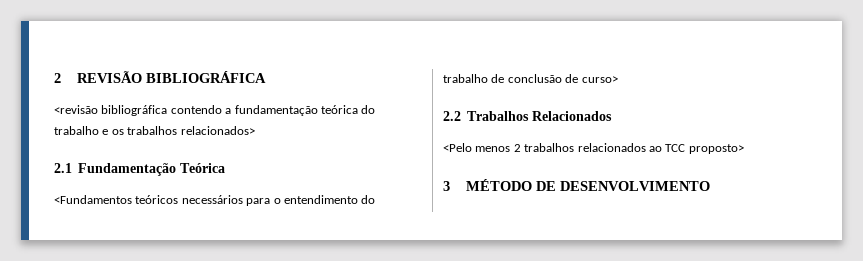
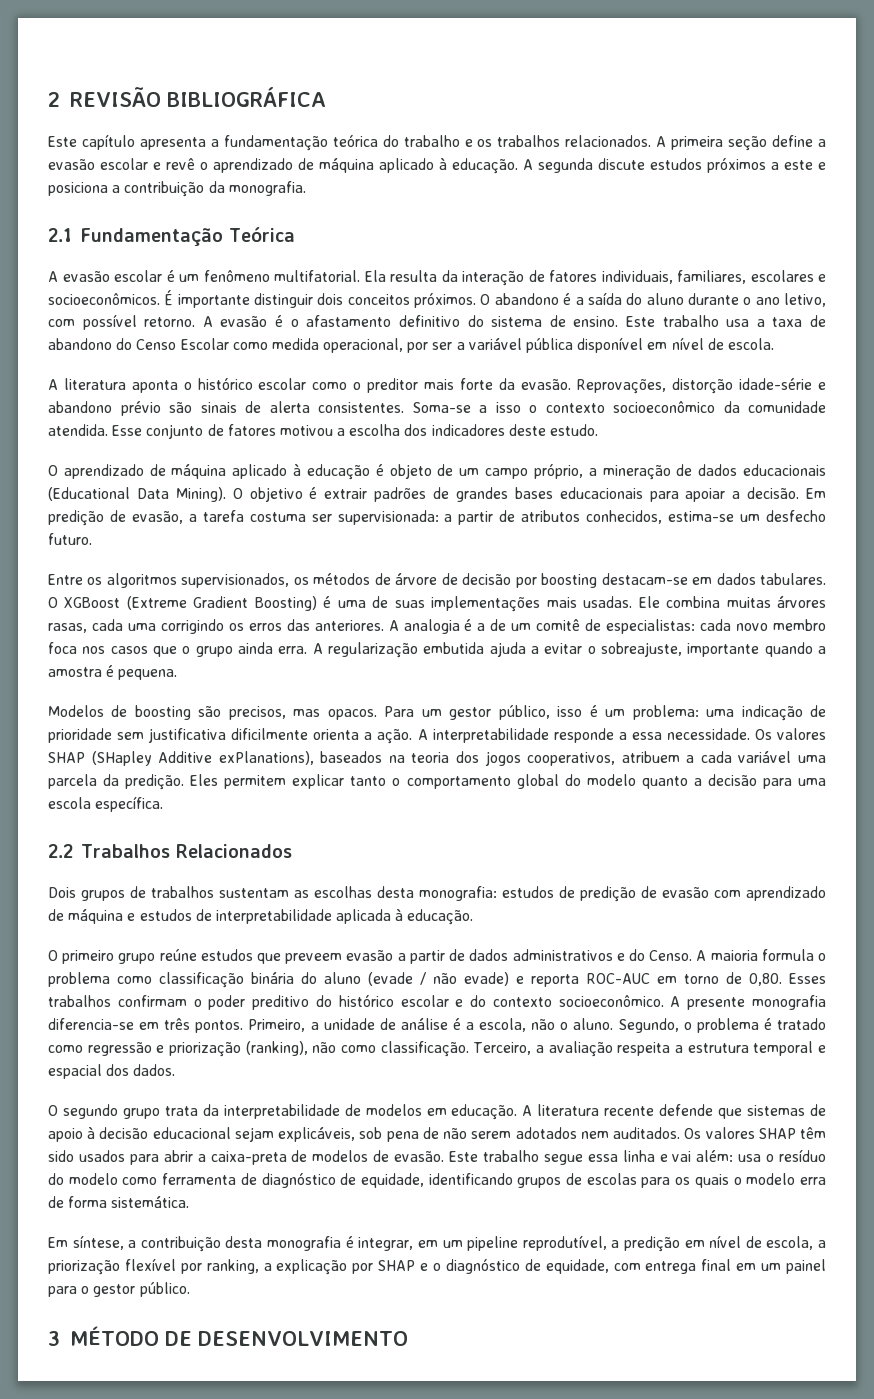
- <revisão bibliográfica contendo a fundamentação teórica do trabalho e os trabalhos relacionados>
+ Este capítulo apresenta a fundamentação teórica do trabalho e os trabalhos relacionados. A primeira seção define a evasão escolar e revê o aprendizado de máquina aplicado à educação. A segunda discute estudos próximos a este e posiciona a contribuição da monografia.
  2.1 Fundamentação Teórica
- <Fundamentos teóricos necessários para o entendimento do trabalho de conclusão de curso>
+ A evasão escolar é um fenômeno multifatorial. Ela resulta da interação de fatores individuais, familiares, escolares e socioeconômicos. É importante distinguir dois conceitos próximos. O abandono é a saída do aluno durante o ano letivo, com possível retorno. A evasão é o afastamento definitivo do sistema de ensino. Este trabalho usa a taxa de abandono do Censo Escolar como medida operacional, por ser a variável pública disponível em nível de escola.
+ A literatura aponta o histórico escolar como o preditor mais forte da evasão. Reprovações, distorção idade-série e abandono prévio são sinais de alerta consistentes. Soma-se a isso o contexto socioeconômico da comunidade atendida. Esse conjunto de fatores motivou a escolha dos indicadores deste estudo.
+ O aprendizado de máquina aplicado à educação é objeto de um campo próprio, a mineração de dados educacionais (Educational Data Mining). O objetivo é extrair padrões de grandes bases educacionais para apoiar a decisão. Em predição de evasão, a tarefa costuma ser supervisionada: a partir de atributos conhecidos, estima-se um desfecho futuro.
+ Entre os algoritmos supervisionados, os métodos de árvore de decisão por boosting destacam-se em dados tabulares. O XGBoost (Extreme Gradient Boosting) é uma de suas implementações mais usadas. Ele combina muitas árvores rasas, cada uma corrigindo os erros das anteriores. A analogia é a de um comitê de especialistas: cada novo membro foca nos casos que o grupo ainda erra. A regularização embutida ajuda a evitar o sobreajuste, importante quando a amostra é pequena.
+ Modelos de boosting são precisos, mas opacos. Para um gestor público, isso é um problema: uma indicação de prioridade sem justificativa dificilmente orienta a ação. A interpretabilidade responde a essa necessidade. Os valores SHAP (SHapley Additive exPlanations), baseados na teoria dos jogos cooperativos, atribuem a cada variável uma parcela da predição. Eles permitem explicar tanto o comportamento global do modelo quanto a decisão para uma escola específica.
  2.2 Trabalhos Relacionados
- <Pelo menos 2 trabalhos relacionados ao TCC proposto>
+ Dois grupos de trabalhos sustentam as escolhas desta monografia: estudos de predição de evasão com aprendizado de máquina e estudos de interpretabilidade aplicada à educação.
+ O primeiro grupo reúne estudos que preveem evasão a partir de dados administrativos e do Censo. A maioria formula o problema como classificação binária do aluno (evade / não evade) e reporta ROC-AUC em torno de 0,80. Esses trabalhos confirmam o poder preditivo do histórico escolar e do contexto socioeconômico. A presente monografia diferencia-se em três pontos. Primeiro, a unidade de análise é a escola, não o aluno. Segundo, o problema é tratado como regressão e priorização (ranking), não como classificação. Terceiro, a avaliação respeita a estrutura temporal e espacial dos dados.
+ O segundo grupo trata da interpretabilidade de modelos em educação. A literatura recente defende que sistemas de apoio à decisão educacional sejam explicáveis, sob pena de não serem adotados nem auditados. Os valores SHAP têm sido usados para abrir a caixa-preta de modelos de evasão. Este trabalho segue essa linha e vai além: usa o resíduo do modelo como ferramenta de diagnóstico de equidade, identificando grupos de escolas para os quais o modelo erra de forma sistemática.
+ Em síntese, a contribuição desta monografia é integrar, em um pipeline reprodutível, a predição em nível de escola, a priorização flexível por ranking, a explicação por SHAP e o diagnóstico de equidade, com entrega final em um painel para o gestor público.

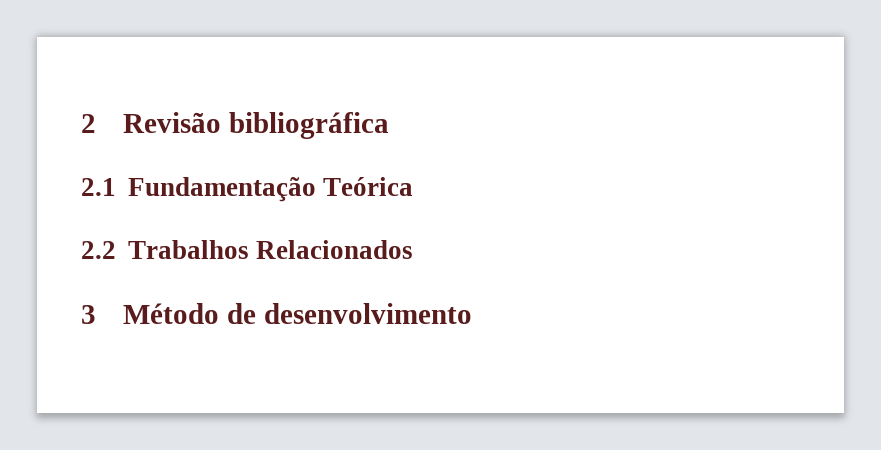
- 2 REVISÃO BIBLIOGRÁFICA
- Este capítulo apresenta a fundamentação teórica do trabalho e os trabalhos relacionados. A primeira seção define a evasão escolar e revê o aprendizado de máquina aplicado à educação. A segunda discute estudos próximos a este e posiciona a contribuição da monografia.
+ 2 Revisão bibliográfica
  2.1 Fundamentação Teórica
- A evasão escolar é um fenômeno multifatorial. Ela resulta da interação de fatores individuais, familiares, escolares e socioeconômicos. É importante distinguir dois conceitos próximos. O abandono é a saída do aluno durante o ano letivo, com possível retorno. A evasão é o afastamento definitivo do sistema de ensino. Este trabalho usa a taxa de abandono do Censo Escolar como medida operacional, por ser a variável pública disponível em nível de escola.
- A literatura aponta o histórico escolar como o preditor mais forte da evasão. Reprovações, distorção idade-série e abandono prévio são sinais de alerta consistentes. Soma-se a isso o contexto socioeconômico da comunidade atendida. Esse conjunto de fatores motivou a escolha dos indicadores deste estudo.
- O aprendizado de máquina aplicado à educação é objeto de um campo próprio, a mineração de dados educacionais (Educational Data Mining). O objetivo é extrair padrões de grandes bases educacionais para apoiar a decisão. Em predição de evasão, a tarefa costuma ser supervisionada: a partir de atributos conhecidos, estima-se um desfecho futuro.
- Entre os algoritmos supervisionados, os métodos de árvore de decisão por boosting destacam-se em dados tabulares. O XGBoost (Extreme Gradient Boosting) é uma de suas implementações mais usadas. Ele combina muitas árvores rasas, cada uma corrigindo os erros das anteriores. A analogia é a de um comitê de especialistas: cada novo membro foca nos casos que o grupo ainda erra. A regularização embutida ajuda a evitar o sobreajuste, importante quando a amostra é pequena.
- Modelos de boosting são precisos, mas opacos. Para um gestor público, isso é um problema: uma indicação de prioridade sem justificativa dificilmente orienta a ação. A interpretabilidade responde a essa necessidade. Os valores SHAP (SHapley Additive exPlanations), baseados na teoria dos jogos cooperativos, atribuem a cada variável uma parcela da predição. Eles permitem explicar tanto o comportamento global do modelo quanto a decisão para uma escola específica.
  2.2 Trabalhos Relacionados
- Dois grupos de trabalhos sustentam as escolhas desta monografia: estudos de predição de evasão com aprendizado de máquina e estudos de interpretabilidade aplicada à educação.
- O primeiro grupo reúne estudos que preveem evasão a partir de dados administrativos e do Censo. A maioria formula o problema como classificação binária do aluno (evade / não evade) e reporta ROC-AUC em torno de 0,80. Esses trabalhos confirmam o poder preditivo do histórico escolar e do contexto socioeconômico. A presente monografia diferencia-se em três pontos. Primeiro, a unidade de análise é a escola, não o aluno. Segundo, o problema é tratado como regressão e priorização (ranking), não como classificação. Terceiro, a avaliação respeita a estrutura temporal e espacial dos dados.
- O segundo grupo trata da interpretabilidade de modelos em educação. A literatura recente defende que sistemas de apoio à decisão educacional sejam explicáveis, sob pena de não serem adotados nem auditados. Os valores SHAP têm sido usados para abrir a caixa-preta de modelos de evasão. Este trabalho segue essa linha e vai além: usa o resíduo do modelo como ferramenta de diagnóstico de equidade, identificando grupos de escolas para os quais o modelo erra de forma sistemática.
- Em síntese, a contribuição desta monografia é integrar, em um pipeline reprodutível, a predição em nível de escola, a priorização flexível por ranking, a explicação por SHAP e o diagnóstico de equidade, com entrega final em um painel para o gestor público.
- 3 MÉTODO DE DESENVOLVIMENTO
+ 3 Método de desenvolvimento

